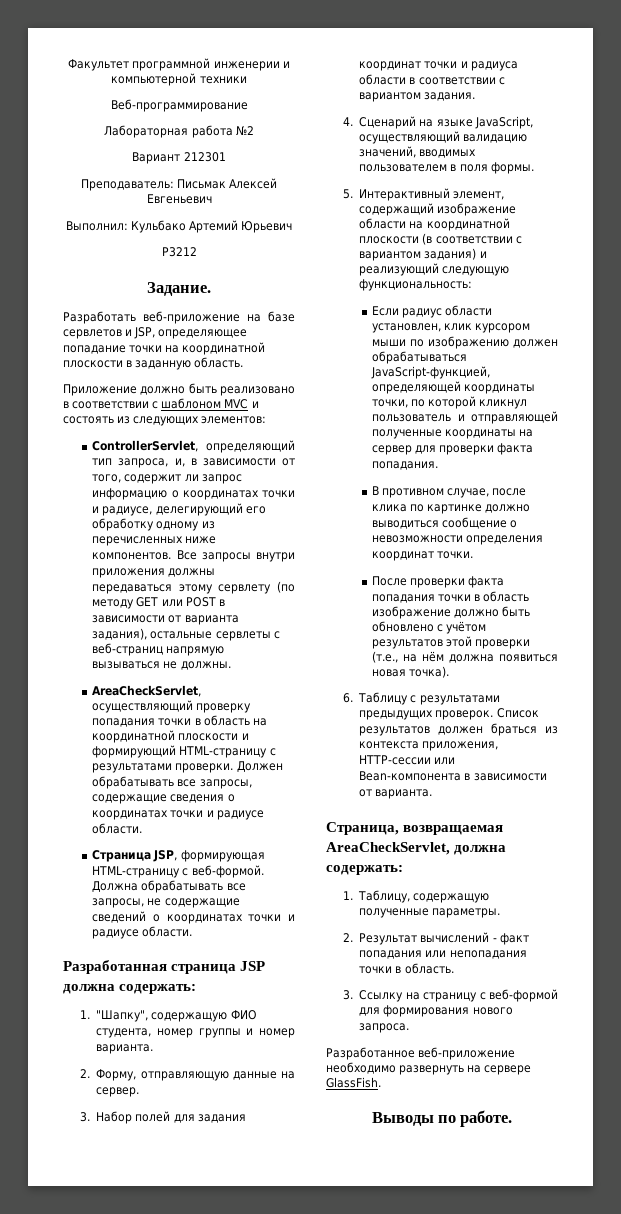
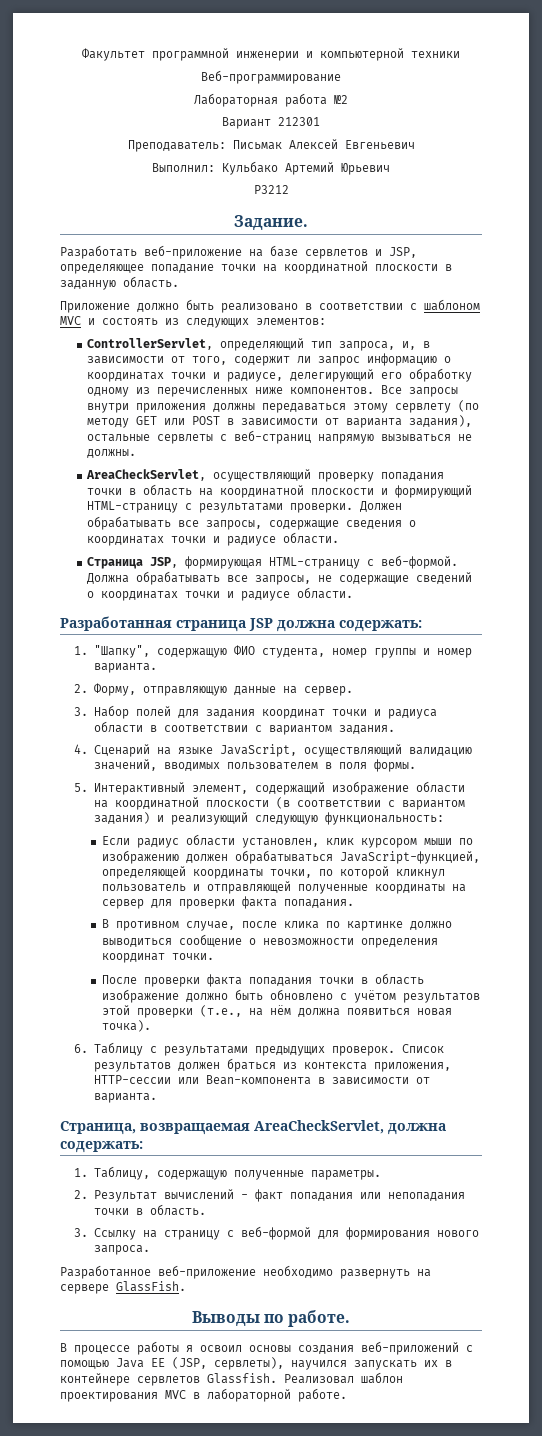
+ В процессе работы я освоил основы создания веб-приложений с помощью Java EE (JSP, сервлеты), научился запускать их в контейнере сервлетов Glassfish. Реализовал шаблон проектирования MVC в лабораторной работе.

